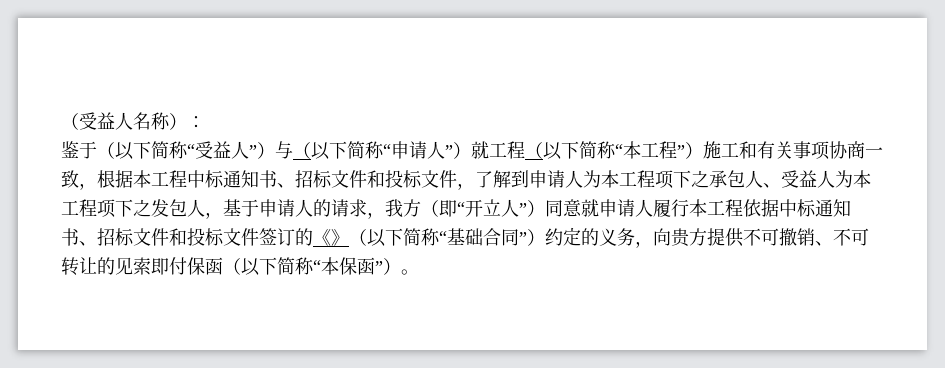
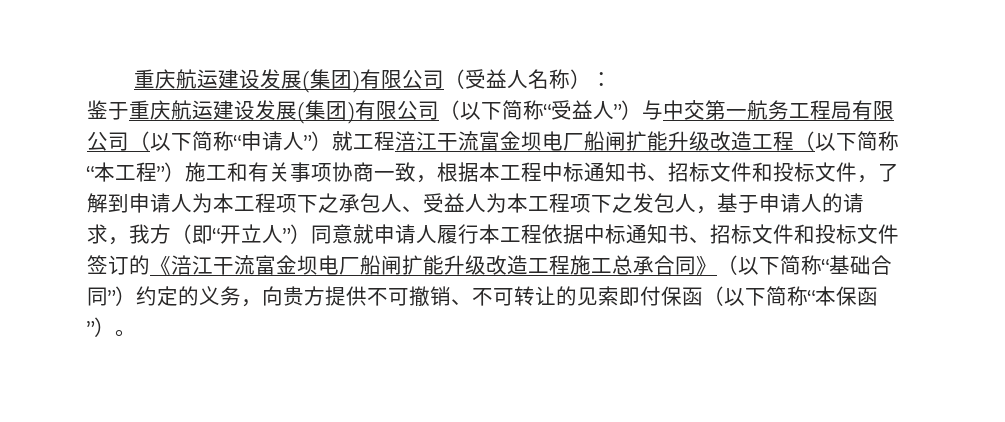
- （受益人名称）：
+ 重庆航运建设发展(集团)有限公司（受益人名称）：
- 鉴于（以下简称“受益人”）与（以下简称“申请人”）就工程（以下简称“本工程”）施工和有关事项协商一致，根据本工程中标通知书、招标文件和投标文件，了解到申请人为本工程项下之承包人、受益人为本工程项下之发包人，基于申请人的请求，我方（即“开立人”）同意就申请人履行本工程依据中标通知书、招标文件和投标文件签订的《》（以下简称“基础合同”）约定的义务，向贵方提供不可撤销、不可转让的见索即付保函（以下简称“本保函”）。
+ 鉴于重庆航运建设发展(集团)有限公司（以下简称“受益人”）与中交第一航务工程局有限公司（以下简称“申请人”）就工程涪江干流富金坝电厂船闸扩能升级改造工程（以下简称“本工程”）施工和有关事项协商一致，根据本工程中标通知书、招标文件和投标文件，了解到申请人为本工程项下之承包人、受益人为本工程项下之发包人，基于申请人的请求，我方（即“开立人”）同意就申请人履行本工程依据中标通知书、招标文件和投标文件签订的《涪江干流富金坝电厂船闸扩能升级改造工程施工总承合同》（以下简称“基础合同”）约定的义务，向贵方提供不可撤销、不可转让的见索即付保函（以下简称“本保函”）。

